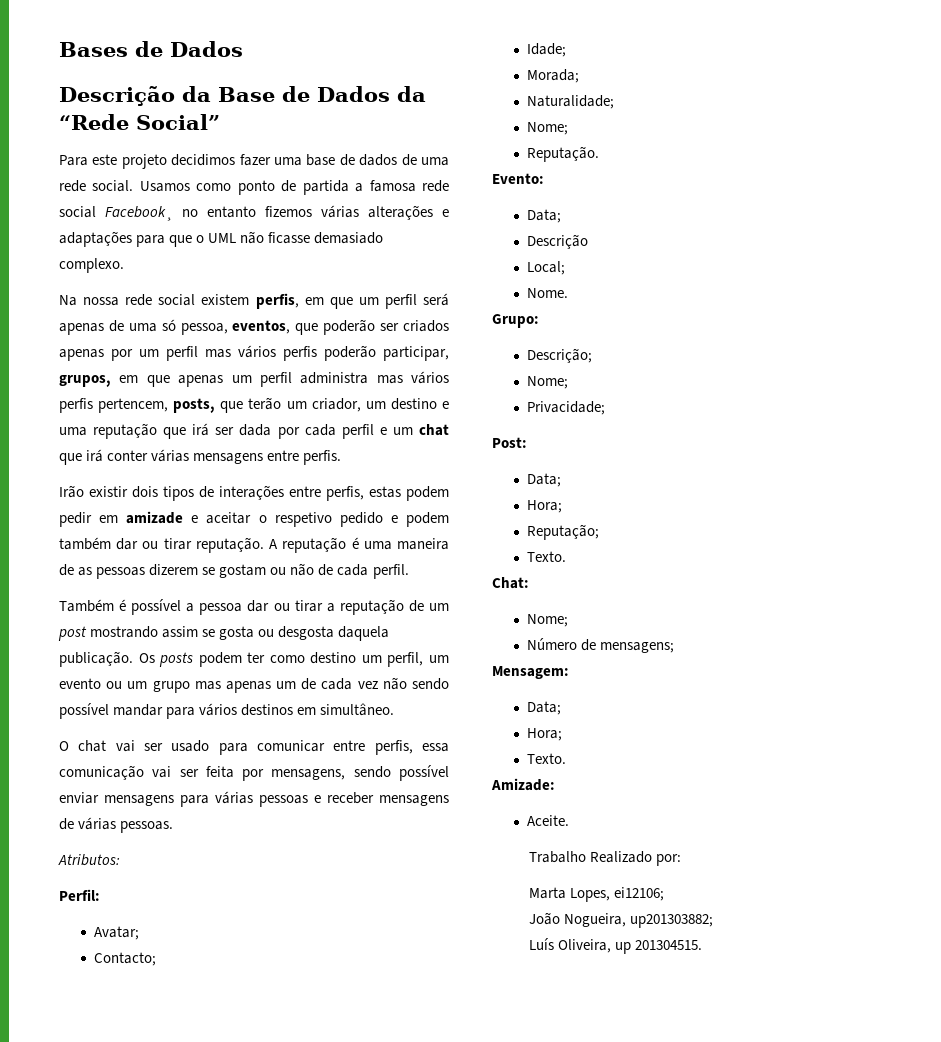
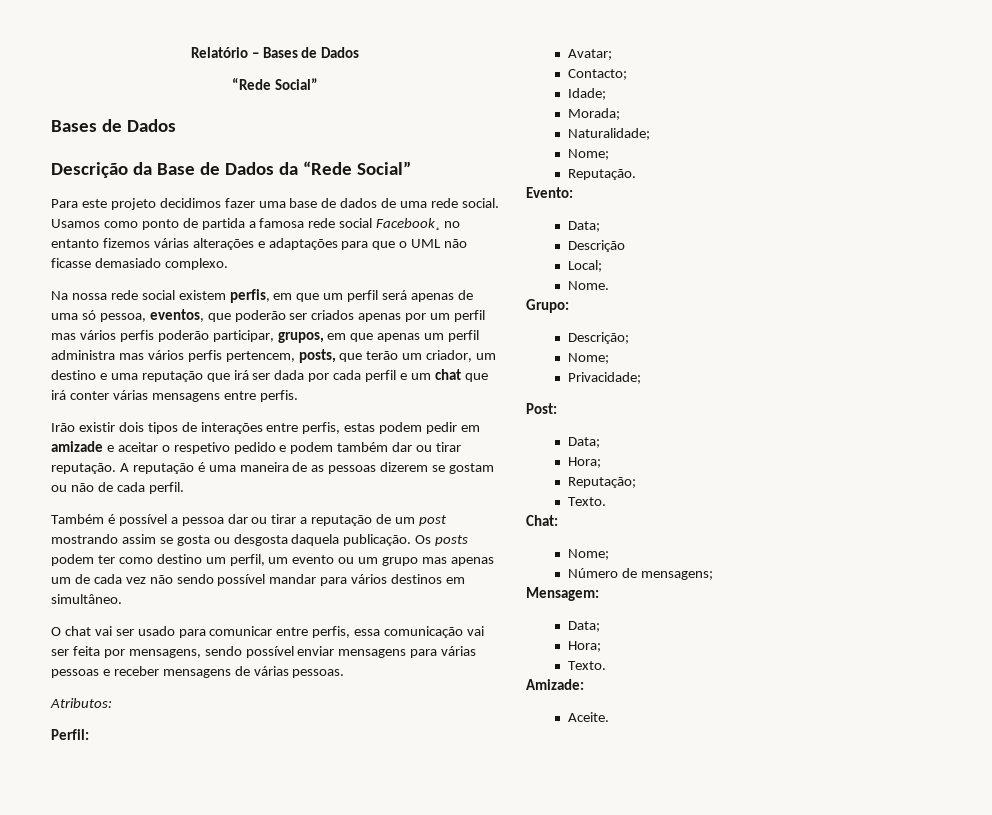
+ Relatório – Bases de Dados
+ “Rede Social”
- Trabalho Realizado por:
- Marta Lopes, ei12106;
- João Nogueira, up201303882;
- Luís Oliveira, up 201304515.

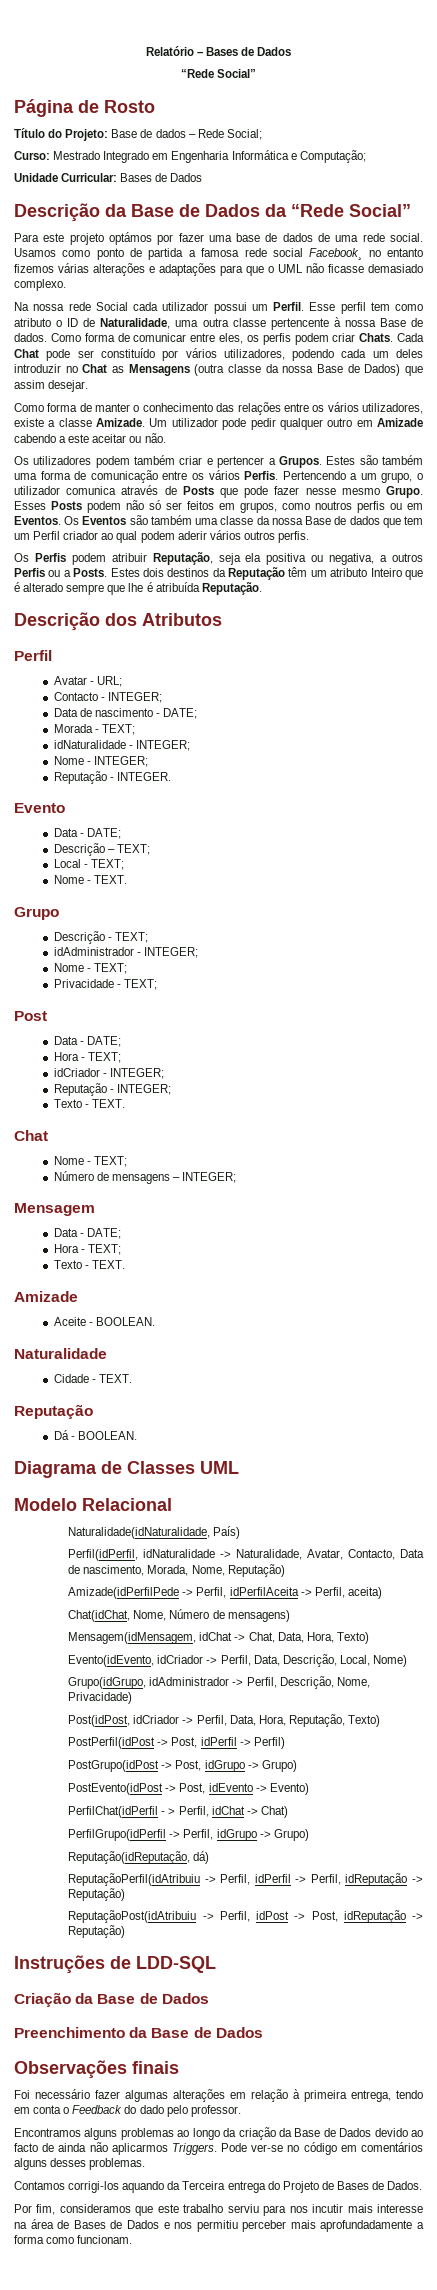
  Relatório – Bases de Dados
  “Rede Social”
- Bases de Dados
+ Página de Rosto
+ Título do Projeto: Base de dados – Rede Social;
+ Curso: Mestrado Integrado em Engenharia Informática e Computação;
+ Unidade Curricular: Bases de Dados
- Para este projeto decidimos fazer uma base de dados de uma rede social.
+ Para este projeto optámos por fazer uma base de dados de uma rede social.
- Na nossa rede social existem perfis, em que um perfil será apenas de uma só pessoa, eventos, que poderão ser criados apenas por um perfil mas vários perfis poderão participar, grupos, em que apenas um perfil administra mas vários perfis pertencem, posts, que terão um criador, um destino e uma reputação que irá ser dada por cada perfil e um chat que irá conter várias mensagens entre perfis.
- Irão existir dois tipos de interações entre perfis, estas podem pedir em amizade e aceitar o respetivo pedido e podem também dar ou tirar reputação. A reputação é uma maneira de as pessoas dizerem se gostam ou não de cada perfil.
- Também é possível a pessoa dar ou tirar a reputação de um post mostrando assim se gosta ou desgosta daquela publicação. Os posts podem ter como destino um perfil, um evento ou um grupo mas apenas um de cada vez não sendo possível mandar para vários destinos em simultâneo.
- O chat vai ser usado para comunicar entre perfis, essa comunicação vai ser feita por mensagens, sendo possível enviar mensagens para várias pessoas e receber mensagens de várias pessoas.
- Atributos:
- Perfil:
- Avatar;
- Contacto;
- Idade;
- Morada;
- Naturalidade;
- Nome;
- Reputação.
- Evento:
- Data;
- Descrição
- Local;
- Nome.
- Grupo:
- Descrição;
- Nome;
- Privacidade;
- Post:
- Data;
- Hora;
- Reputação;
- Texto.
- Chat:
- Nome;
- Número de mensagens;
- Mensagem:
- Data;
- Hora;
- Texto.
- Amizade:
- Aceite.
+ Na nossa rede Social cada utilizador possui um Perfil. Esse perfil tem como atributo o ID de Naturalidade, uma outra classe pertencente à nossa Base de dados. Como forma de comunicar entre eles, os perfis podem criar Chats. Cada Chat pode ser constituído por vários utilizadores, podendo cada um deles introduzir no Chat as Mensagens (outra classe da nossa Base de Dados) que assim desejar.
+ Como forma de manter o conhecimento das relações entre os vários utilizadores, existe a classe Amizade. Um utilizador pode pedir qualquer outro em Amizade cabendo a este aceitar ou não.
+ Os utilizadores podem também criar e pertencer a Grupos. Estes são também uma forma de comunicação entre os vários Perfis. Pertencendo a um grupo, o utilizador comunica através de Posts que pode fazer nesse mesmo Grupo. Esses Posts podem não só ser feitos em grupos, como noutros perfis ou em Eventos. Os Eventos são também uma classe da nossa Base de dados que tem um Perfil criador ao qual podem aderir vários outros perfis.
+ Os Perfis podem atribuir Reputação, seja ela positiva ou negativa, a outros Perfis ou a Posts. Estes dois destinos da Reputação têm um atributo Inteiro que é alterado sempre que lhe é atribuída Reputação.
+ Descrição dos Atributos
+ Perfil
+ Avatar - URL;
+ Contacto - INTEGER;
+ Data de nascimento - DATE;
+ Morada - TEXT;
+ idNaturalidade - INTEGER;
+ Nome - INTEGER;
+ Reputação - INTEGER.
+ Evento
+ Data - DATE;
+ Descrição – TEXT;
+ Local - TEXT;
+ Nome - TEXT.
+ Grupo
+ Descrição - TEXT;
+ idAdministrador - INTEGER;
+ Nome - TEXT;
+ Privacidade - TEXT;
+ Post
+ Data - DATE;
+ Hora - TEXT;
+ idCriador - INTEGER;
+ Reputação - INTEGER;
+ Texto - TEXT.
+ Chat
+ Nome - TEXT;
+ Número de mensagens – INTEGER;
+ Mensagem
+ Data - DATE;
+ Hora - TEXT;
+ Texto - TEXT.
+ Amizade
+ Aceite - BOOLEAN.
+ Naturalidade
+ Cidade - TEXT.
+ Reputação
+ Dá - BOOLEAN.
+ Diagrama de Classes UML
+ Modelo Relacional
+ Naturalidade(idNaturalidade, País)
+ Perfil(idPerfil, idNaturalidade -> Naturalidade, Avatar, Contacto, Data de nascimento, Morada, Nome, Reputação)
+ Amizade(idPerfilPede -> Perfil, idPerfilAceita -> Perfil, aceita)
+ Chat(idChat, Nome, Número de mensagens)
+ Mensagem(idMensagem, idChat -> Chat, Data, Hora, Texto)
+ Evento(idEvento, idCriador -> Perfil, Data, Descrição, Local, Nome)
+ Grupo(idGrupo, idAdministrador -> Perfil, Descrição, Nome, Privacidade)
+ Post(idPost, idCriador -> Perfil, Data, Hora, Reputação, Texto)
+ PostPerfil(idPost -> Post, idPerfil -> Perfil)
+ PostGrupo(idPost -> Post, idGrupo -> Grupo)
+ PostEvento(idPost -> Post, idEvento -> Evento)
+ PerfilChat(idPerfil - > Perfil, idChat -> Chat)
+ PerfilGrupo(idPerfil -> Perfil, idGrupo -> Grupo)
+ Reputação(idReputação, dá)
+ ReputaçãoPerfil(idAtribuiu -> Perfil, idPerfil -> Perfil, idReputação -> Reputação)
+ ReputaçãoPost(idAtribuiu -> Perfil, idPost -> Post, idReputação -> Reputação)
+ Instruções de LDD-SQL
+ Criação da Base de Dados
+ Preenchimento da Base de Dados
+ Observações finais
+ Foi necessário fazer algumas alterações em relação à primeira entrega, tendo em conta o Feedback do dado pelo professor.
+ Encontramos alguns problemas ao longo da criação da Base de Dados devido ao facto de ainda não aplicarmos Triggers. Pode ver-se no código em comentários alguns desses problemas.
+ Contamos corrigi-los aquando da Terceira entrega do Projeto de Bases de Dados.
+ Por fim, consideramos que este trabalho serviu para nos incutir mais interesse na área de Bases de Dados e nos permitiu perceber mais aprofundadamente a forma como funcionam.

